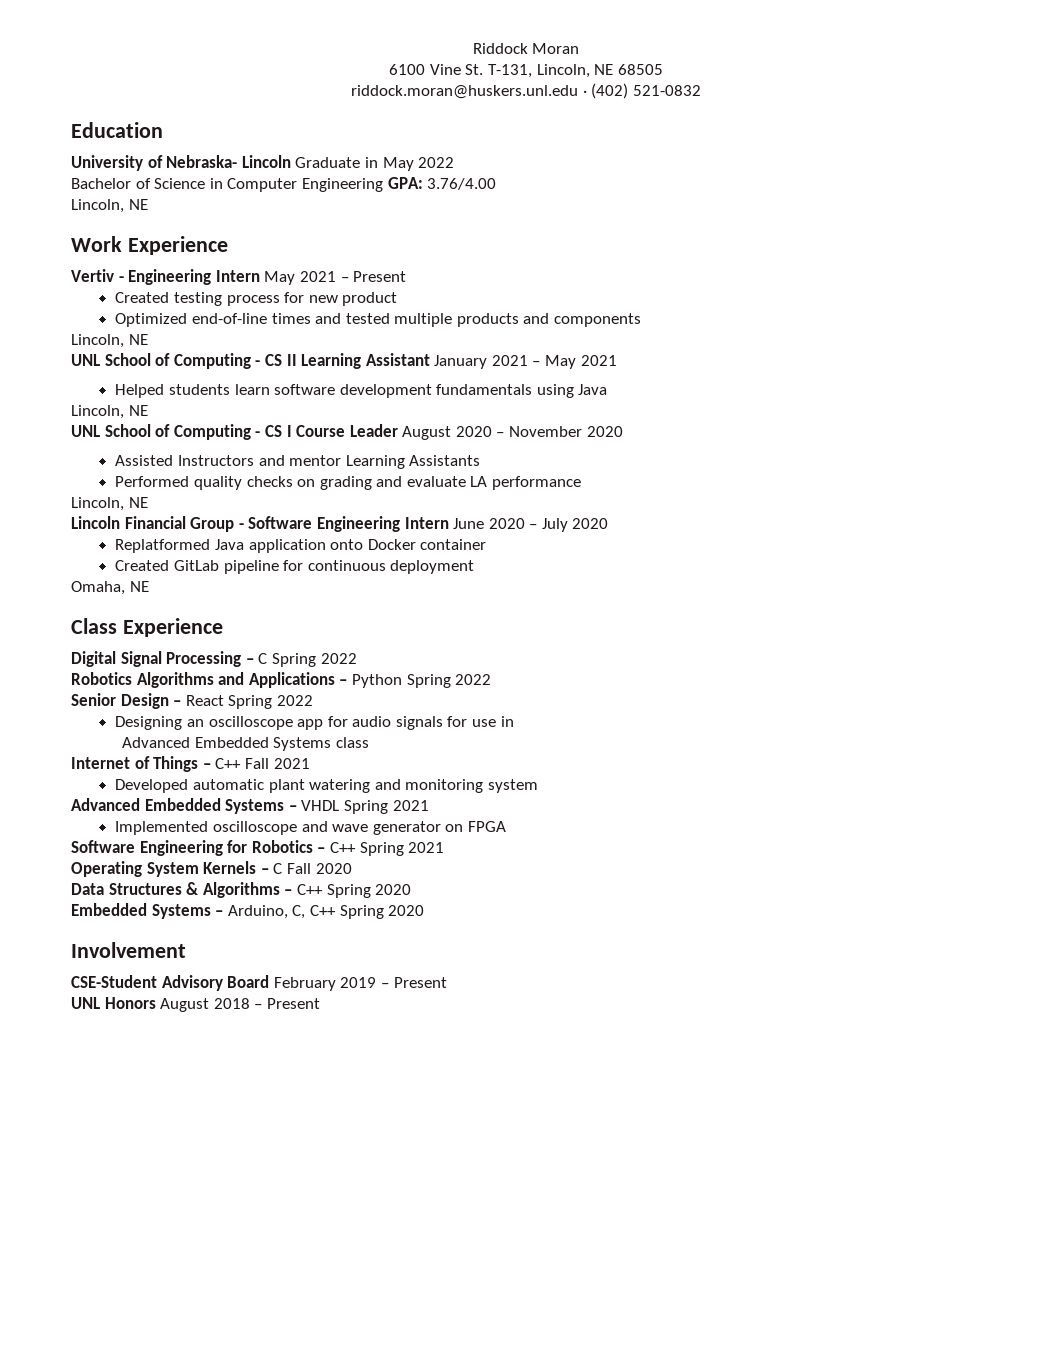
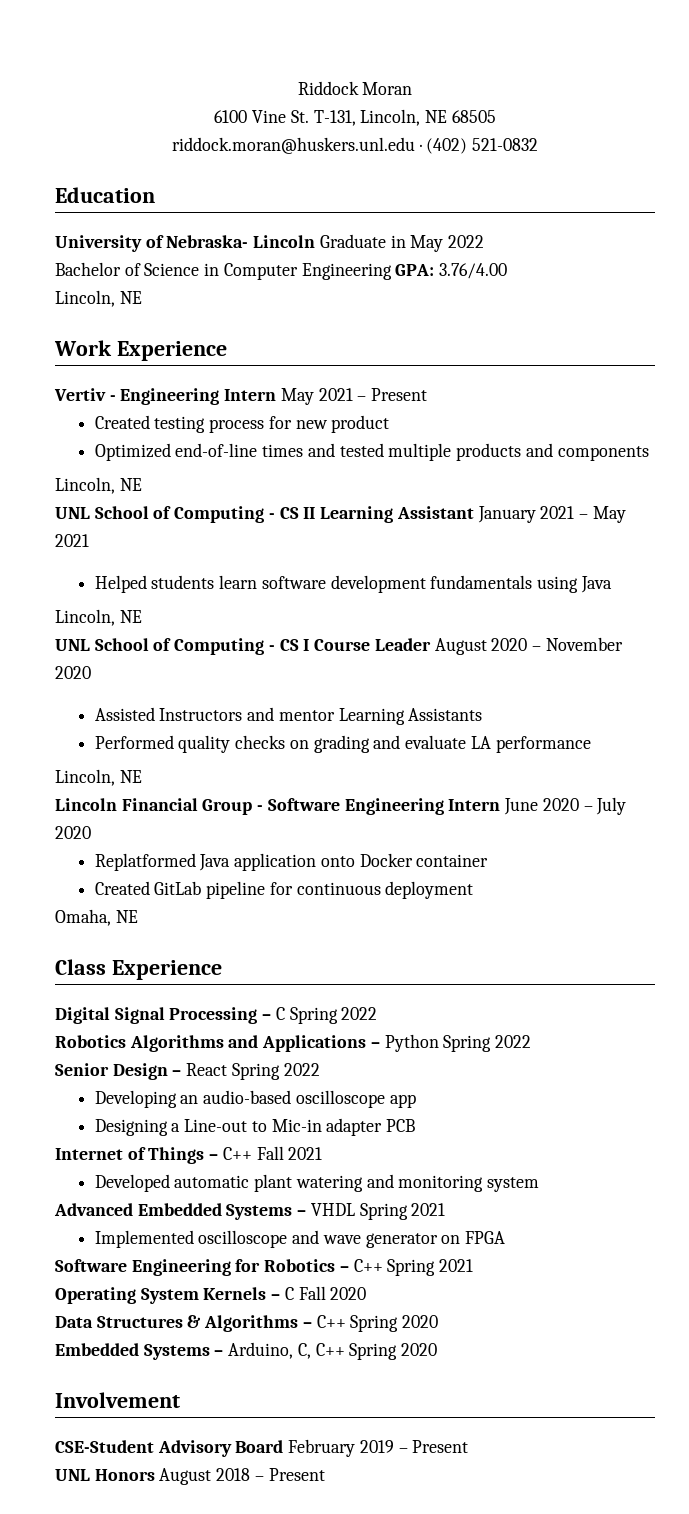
- Designing an oscilloscope app for audio signals for use in
- Advanced Embedded Systems class
+ Developing an audio-based oscilloscope app
+ Designing a Line-out to Mic-in adapter PCB

